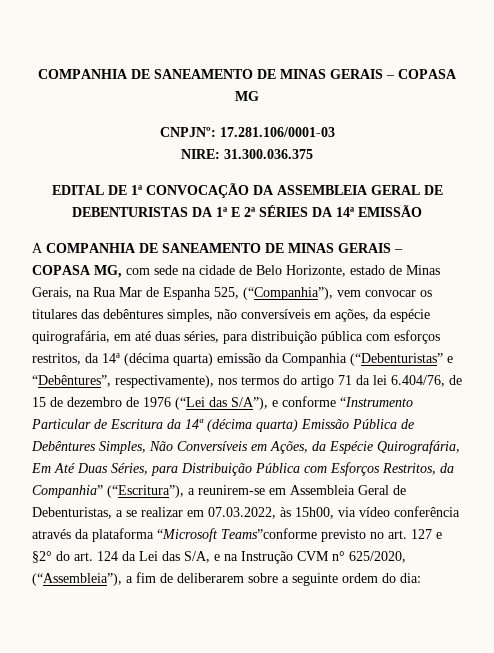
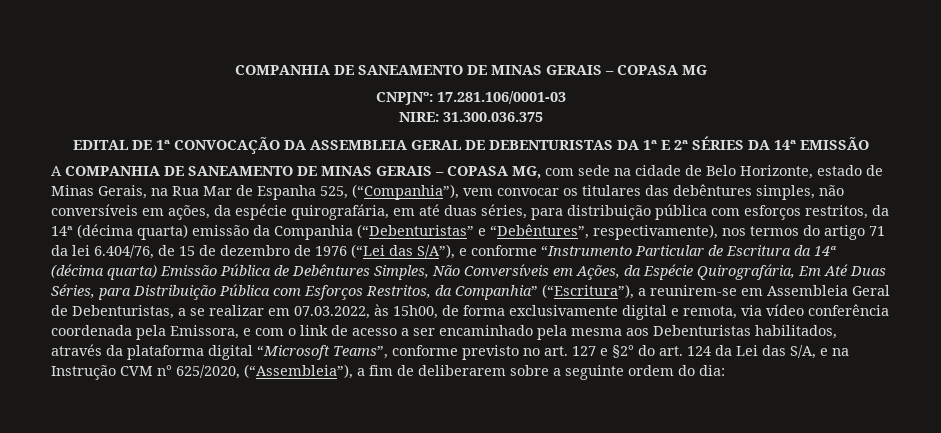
- A COMPANHIA DE SANEAMENTO DE MINAS GERAIS – COPASA MG, com sede na cidade de Belo Horizonte, estado de Minas Gerais, na Rua Mar de Espanha 525, (“Companhia”), vem convocar os titulares das debêntures simples, não conversíveis em ações, da espécie quirografária, em até duas séries, para distribuição pública com esforços restritos, da 14ª (décima quarta) emissão da Companhia (“Debenturistas” e “Debêntures”, respectivamente), nos termos do artigo 71 da lei 6.404/76, de 15 de dezembro de 1976 (“Lei das S/A”), e conforme “Instrumento Particular de Escritura da 14ª (décima quarta) Emissão Pública de Debêntures Simples, Não Conversíveis em Ações, da Espécie Quirografária, Em Até Duas Séries, para Distribuição Pública com Esforços Restritos, da Companhia” (“Escritura”), a reunirem-se em Assembleia Geral de Debenturistas, a se realizar em 07.03.2022, às 15h00, via vídeo conferência através da plataforma “Microsoft Teams”conforme previsto no art. 127 e §2° do art. 124 da Lei das S/A, e na Instrução CVM n° 625/2020, (“Assembleia”), a fim de deliberarem sobre a seguinte ordem do dia:
+ A COMPANHIA DE SANEAMENTO DE MINAS GERAIS – COPASA MG, com sede na cidade de Belo Horizonte, estado de Minas Gerais, na Rua Mar de Espanha 525, (“Companhia”), vem convocar os titulares das debêntures simples, não conversíveis em ações, da espécie quirografária, em até duas séries, para distribuição pública com esforços restritos, da 14ª (décima quarta) emissão da Companhia (“Debenturistas” e “Debêntures”, respectivamente), nos termos do artigo 71 da lei 6.404/76, de 15 de dezembro de 1976 (“Lei das S/A”), e conforme “Instrumento Particular de Escritura da 14ª (décima quarta) Emissão Pública de Debêntures Simples, Não Conversíveis em Ações, da Espécie Quirografária, Em Até Duas Séries, para Distribuição Pública com Esforços Restritos, da Companhia” (“Escritura”), a reunirem-se em Assembleia Geral de Debenturistas, a se realizar em 07.03.2022, às 15h00, de forma exclusivamente digital e remota, via vídeo conferência coordenada pela Emissora, e com o link de acesso a ser encaminhado pela mesma aos Debenturistas habilitados, através da plataforma digital “Microsoft Teams”, conforme previsto no art. 127 e §2° do art. 124 da Lei das S/A, e na Instrução CVM n° 625/2020, (“Assembleia”), a fim de deliberarem sobre a seguinte ordem do dia:

